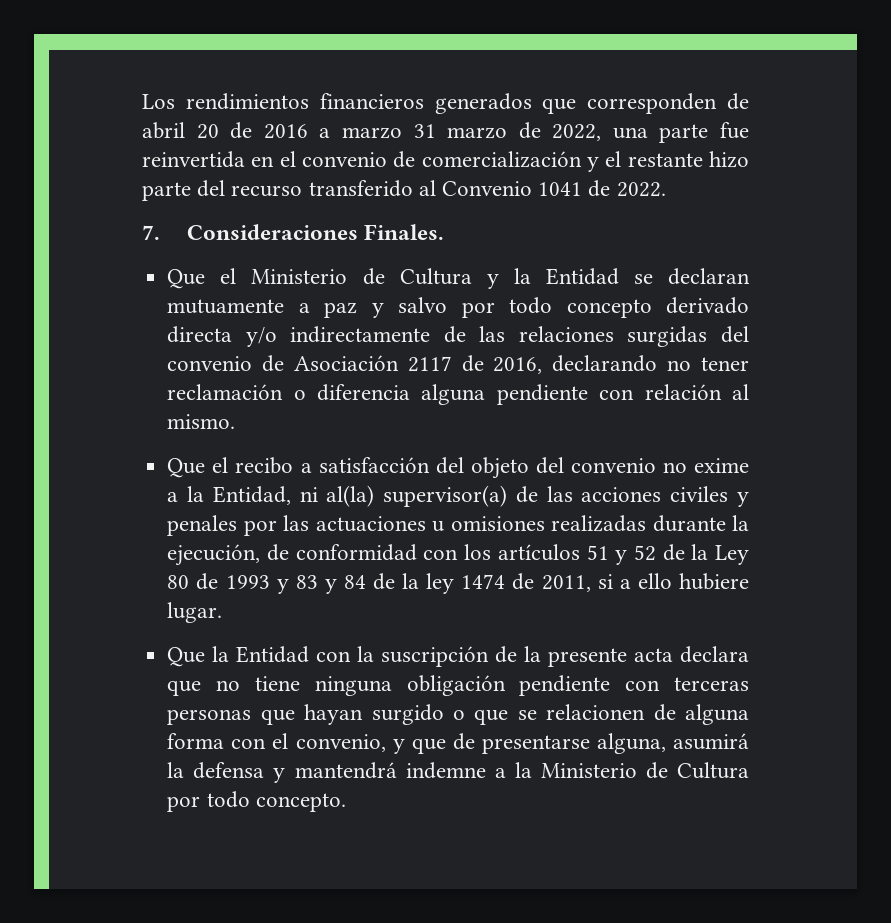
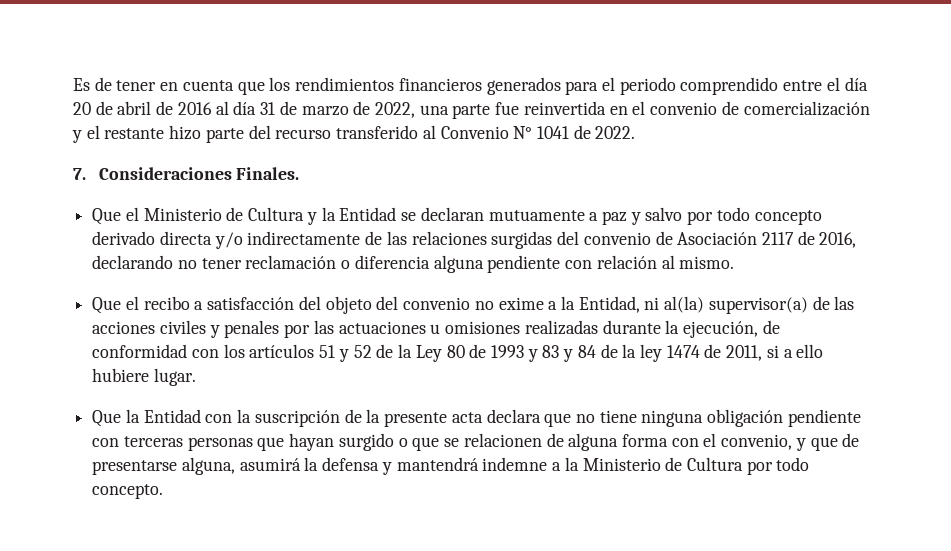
- Los rendimientos financieros generados que corresponden de abril 20 de 2016 a marzo 31 marzo de 2022, una parte fue reinvertida en el convenio de comercialización y el restante hizo parte del recurso transferido al Convenio 1041 de 2022.
+ Es de tener en cuenta que los rendimientos financieros generados para el periodo comprendido entre el día 20 de abril de 2016 al día 31 de marzo de 2022, una parte fue reinvertida en el convenio de comercialización y el restante hizo parte del recurso transferido al Convenio N° 1041 de 2022.

